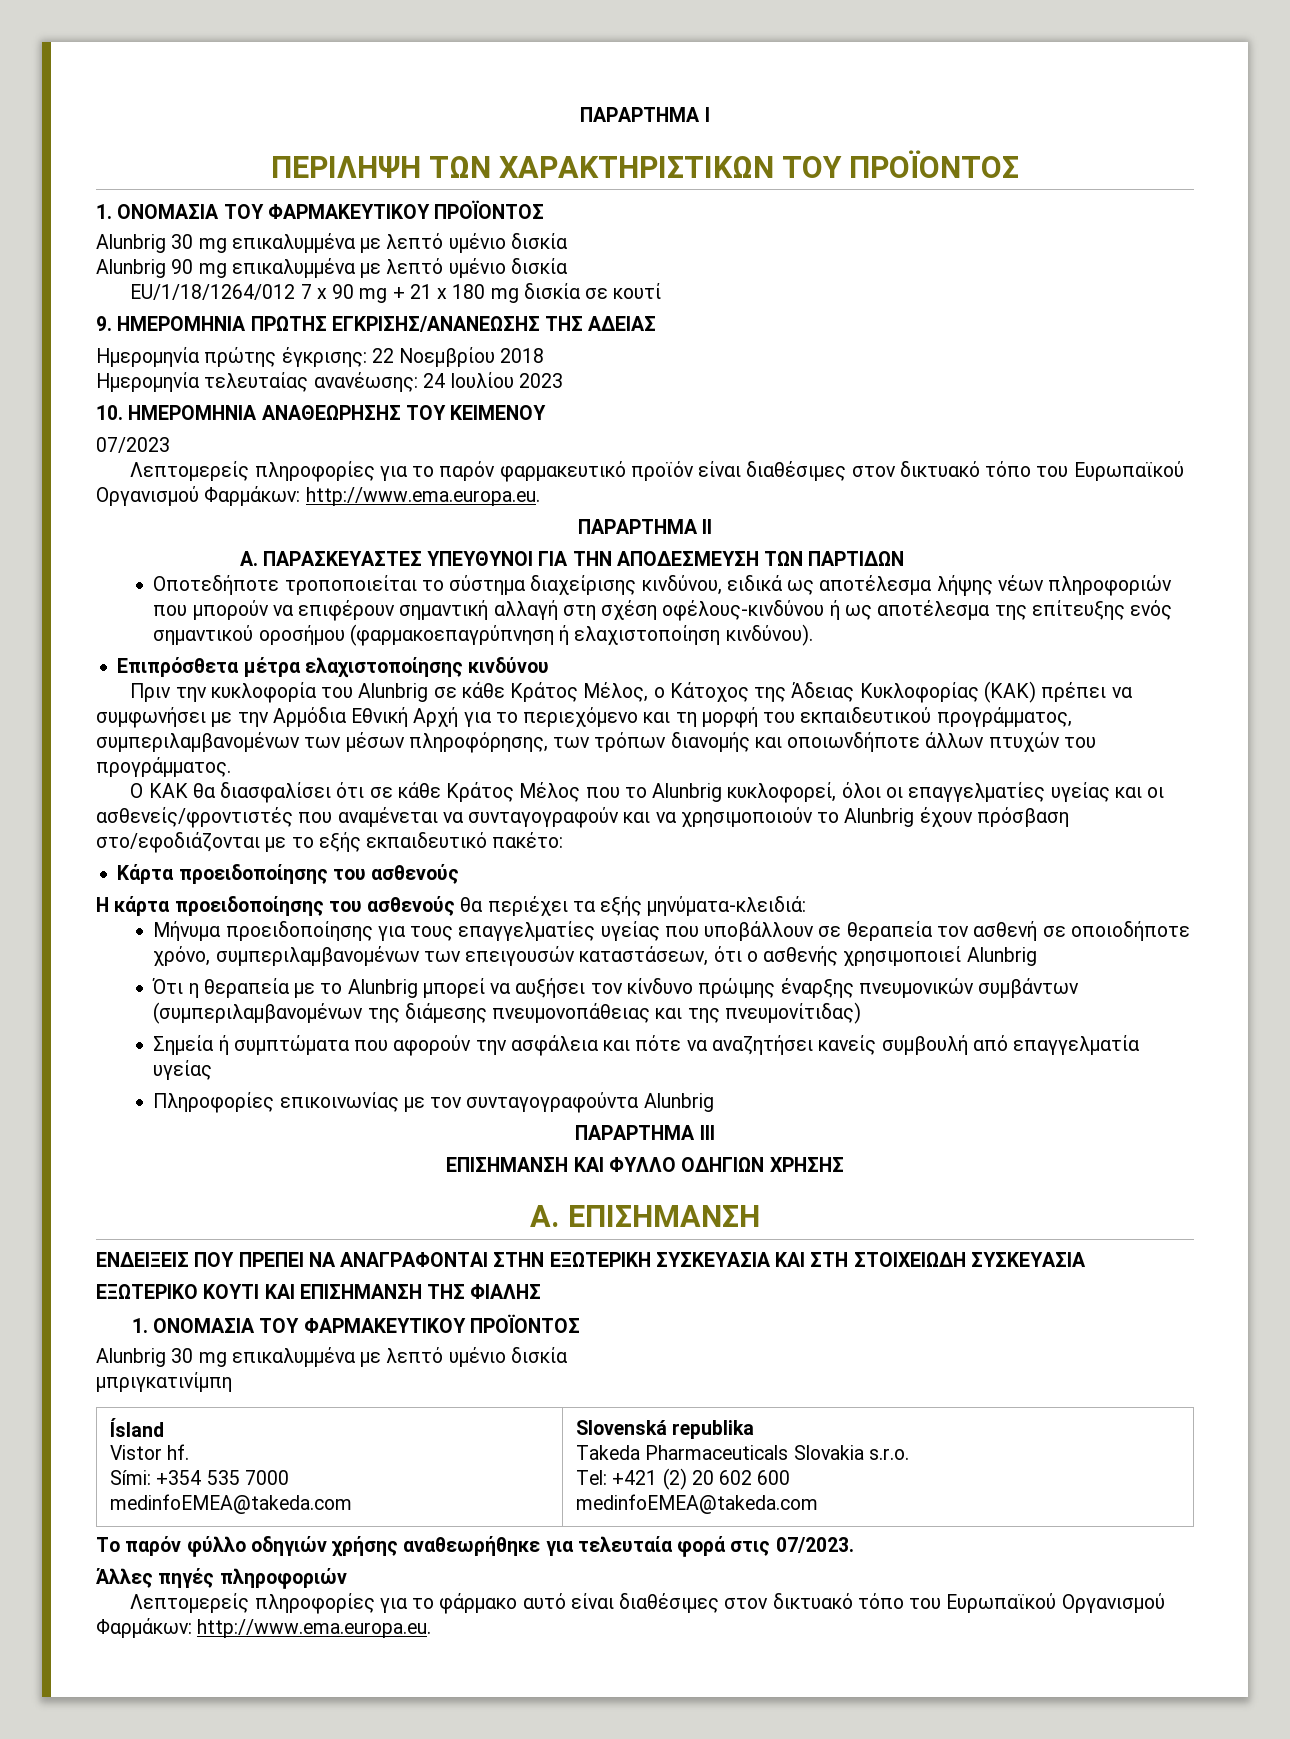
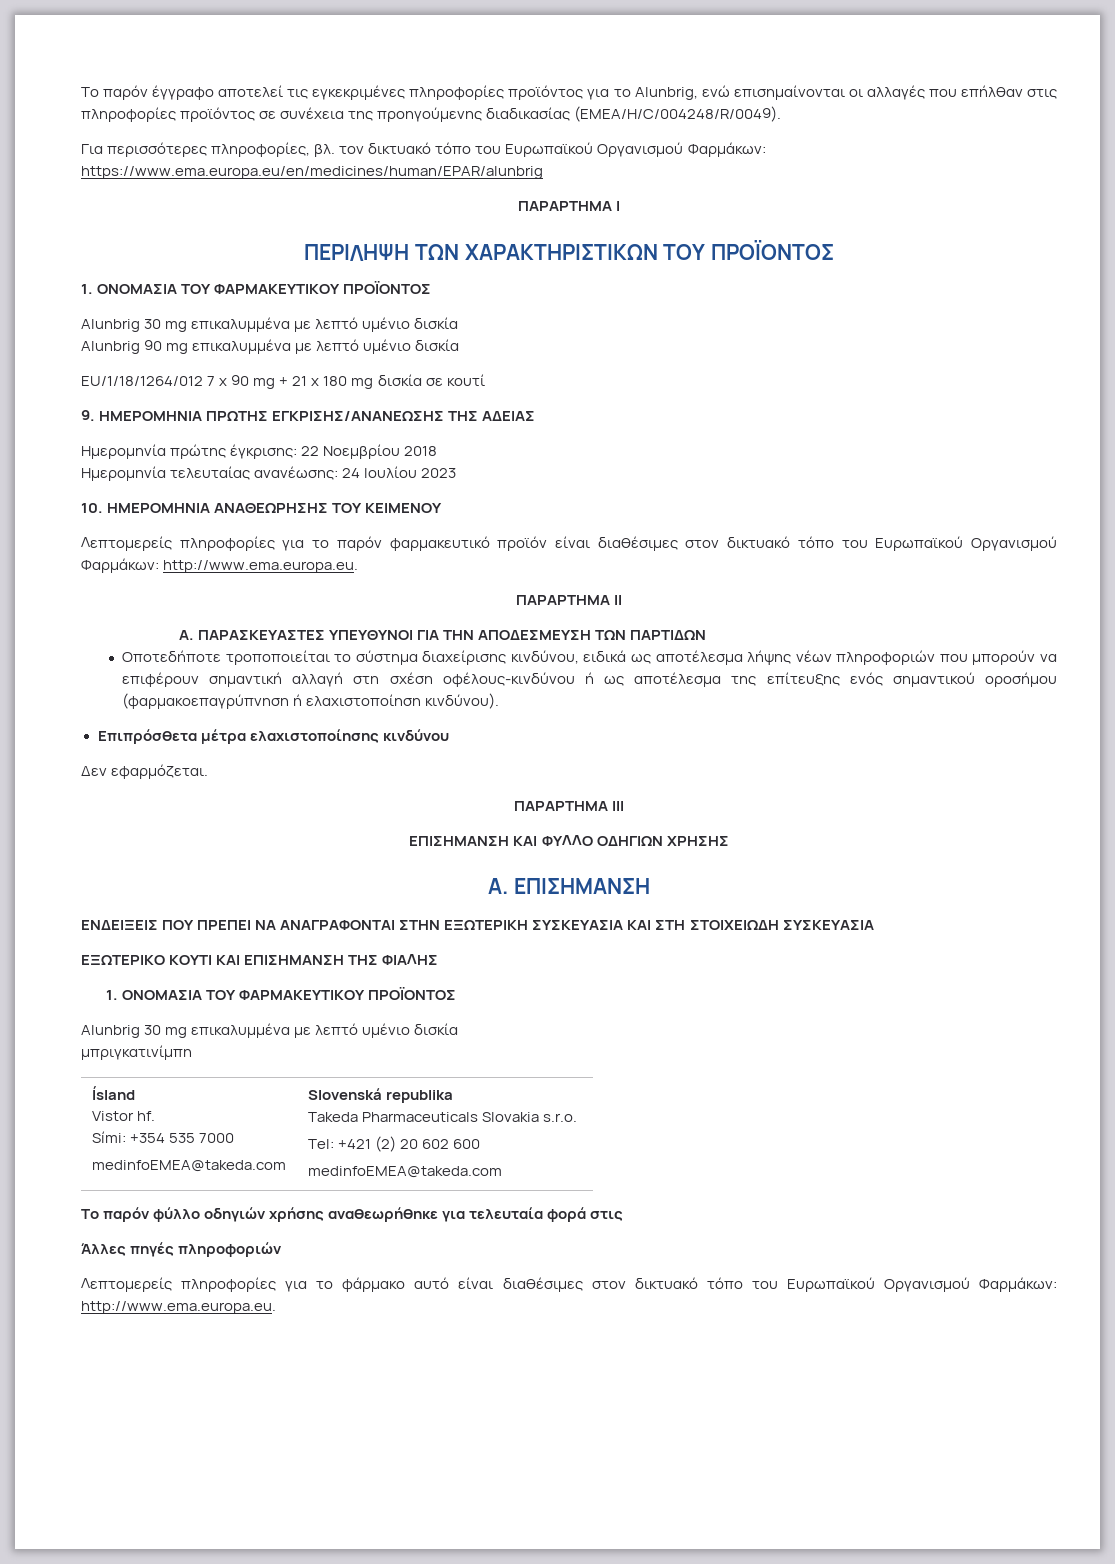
+ Το παρόν έγγραφο αποτελεί τις εγκεκριμένες πληροφορίες προϊόντος για το Alunbrig, ενώ επισημαίνονται οι αλλαγές που επήλθαν στις πληροφορίες προϊόντος σε συνέχεια της προηγούμενης διαδικασίας (EMEA/H/C/004248/R/0049).
+ Για περισσότερες πληροφορίες, βλ. τον δικτυακό τόπο του Ευρωπαϊκού Οργανισμού Φαρμάκων: https://www.ema.europa.eu/en/medicines/human/EPAR/alunbrig
- 07/2023
- Πριν την κυκλοφορία του Alunbrig σε κάθε Κράτος Μέλος, ο Κάτοχος της Άδειας Κυκλοφορίας (ΚΑΚ) πρέπει να συμφωνήσει με την Αρμόδια Εθνική Αρχή για το περιεχόμενο και τη μορφή του εκπαιδευτικού προγράμματος, συμπεριλαμβανομένων των μέσων πληροφόρησης, των τρόπων διανομής και οποιωνδήποτε άλλων πτυχών του προγράμματος.
- Ο ΚΑΚ θα διασφαλίσει ότι σε κάθε Κράτος Μέλος που το Alunbrig κυκλοφορεί, όλοι οι επαγγελματίες υγείας και οι ασθενείς/φροντιστές που αναμένεται να συνταγογραφούν και να χρησιμοποιούν το Alunbrig έχουν πρόσβαση στο/εφοδιάζονται με το εξής εκπαιδευτικό πακέτο:
- Κάρτα προειδοποίησης του ασθενούς
- Η κάρτα προειδοποίησης του ασθενούς θα περιέχει τα εξής μηνύματα-κλειδιά:
- Μήνυμα προειδοποίησης για τους επαγγελματίες υγείας που υποβάλλουν σε θεραπεία τον ασθενή σε οποιοδήποτε χρόνο, συμπεριλαμβανομένων των επειγουσών καταστάσεων, ότι ο ασθενής χρησιμοποιεί Alunbrig
- Ότι η θεραπεία με το Alunbrig μπορεί να αυξήσει τον κίνδυνο πρώιμης έναρξης πνευμονικών συμβάντων (συμπεριλαμβανομένων της διάμεσης πνευμονοπάθειας και της πνευμονίτιδας)
- Σημεία ή συμπτώματα που αφορούν την ασφάλεια και πότε να αναζητήσει κανείς συμβουλή από επαγγελματία υγείας
- Πληροφορίες επικοινωνίας με τον συνταγογραφούντα Alunbrig
+ Δεν εφαρμόζεται.
- Το παρόν φύλλο οδηγιών χρήσης αναθεωρήθηκε για τελευταία φορά στις 07/2023.
+ Το παρόν φύλλο οδηγιών χρήσης αναθεωρήθηκε για τελευταία φορά στις

